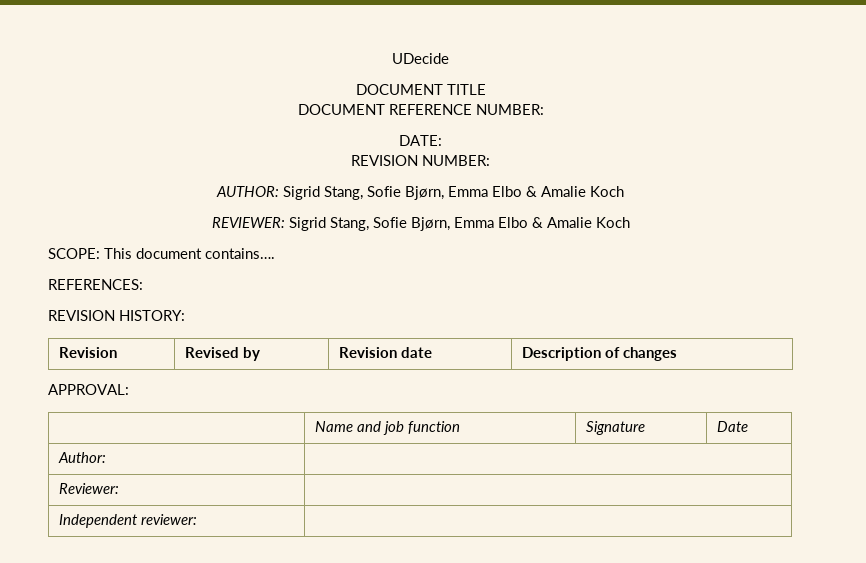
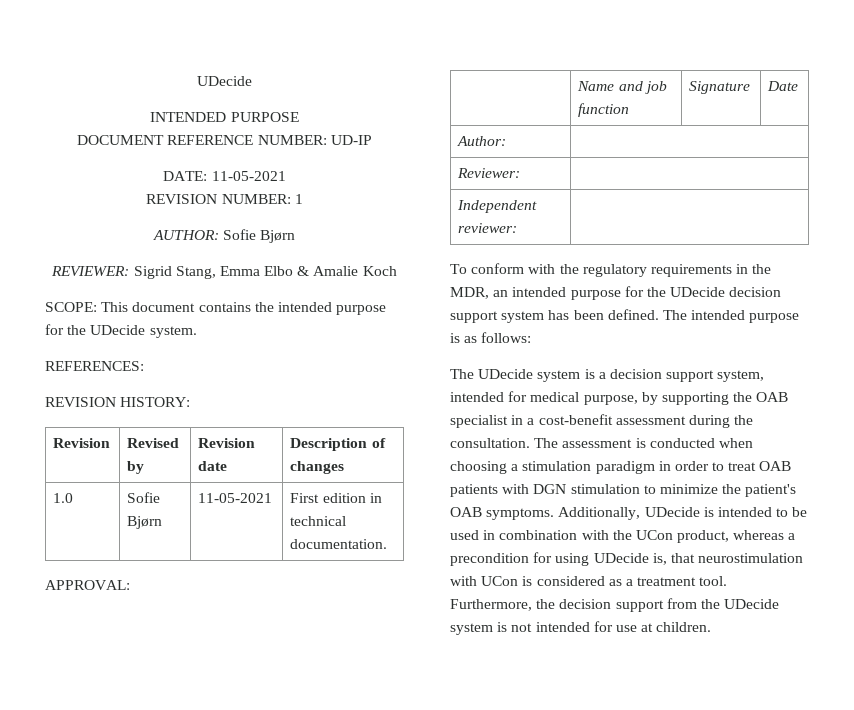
- DOCUMENT TITLE
+ INTENDED PURPOSE
- DOCUMENT REFERENCE NUMBER:
+ DOCUMENT REFERENCE NUMBER: UD-IP
- DATE:
+ DATE: 11-05-2021
- REVISION NUMBER:
+ REVISION NUMBER: 1
- AUTHOR: Sigrid Stang, Sofie Bjørn, Emma Elbo & Amalie Koch
+ AUTHOR: Sofie Bjørn
- REVIEWER: Sigrid Stang, Sofie Bjørn, Emma Elbo & Amalie Koch
+ REVIEWER: Sigrid Stang, Emma Elbo & Amalie Koch
- SCOPE: This document contains….
+ SCOPE: This document contains the intended purpose for the UDecide system.
+ 1.0 | Sofie Bjørn | 11-05-2021 | First edition in technical documentation.
+ To conform with the regulatory requirements in the MDR, an intended purpose for the UDecide decision support system has been defined. The intended purpose is as follows:
+ The UDecide system is a decision support system, intended for medical purpose, by supporting the OAB specialist in a cost-benefit assessment during the consultation. The assessment is conducted when choosing a stimulation paradigm in order to treat OAB patients with DGN stimulation to minimize the patient's OAB symptoms. Additionally, UDecide is intended to be used in combination with the UCon product, whereas a precondition for using UDecide is, that neurostimulation with UCon is considered as a treatment tool. Furthermore, the decision support from the UDecide system is not intended for use at children.

